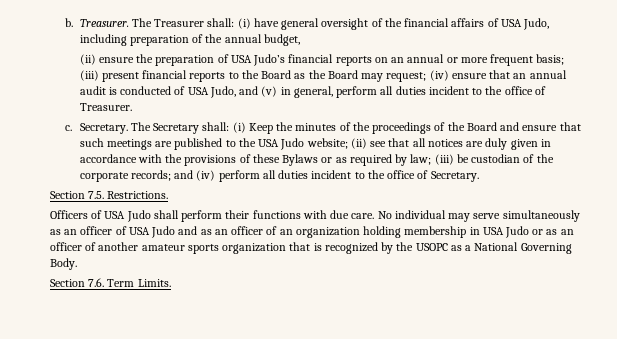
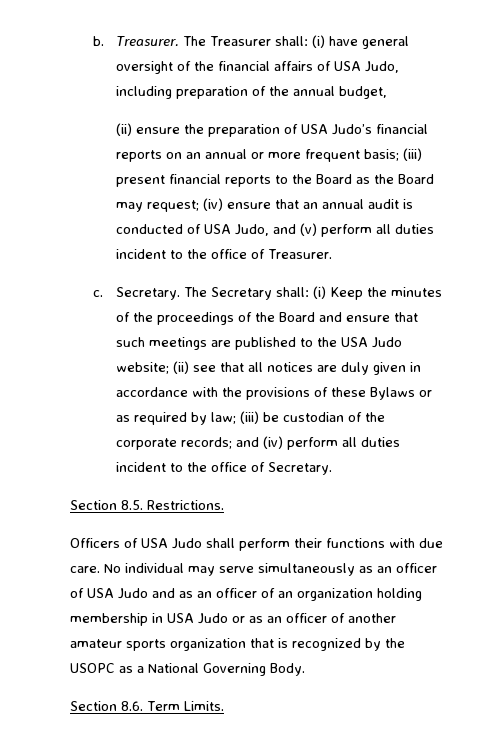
- (ii) ensure the preparation of USA Judo’s financial reports on an annual or more frequent basis; (iii) present financial reports to the Board as the Board may request; (iv) ensure that an annual audit is conducted of USA Judo, and (v) in general, perform all duties incident to the office of Treasurer.
+ (ii) ensure the preparation of USA Judo’s financial reports on an annual or more frequent basis; (iii) present financial reports to the Board as the Board may request; (iv) ensure that an annual audit is conducted of USA Judo, and (v) perform all duties incident to the office of Treasurer.
- Section 7.5. Restrictions.
+ Section 8.5. Restrictions.
- Section 7.6. Term Limits.
+ Section 8.6. Term Limits.

